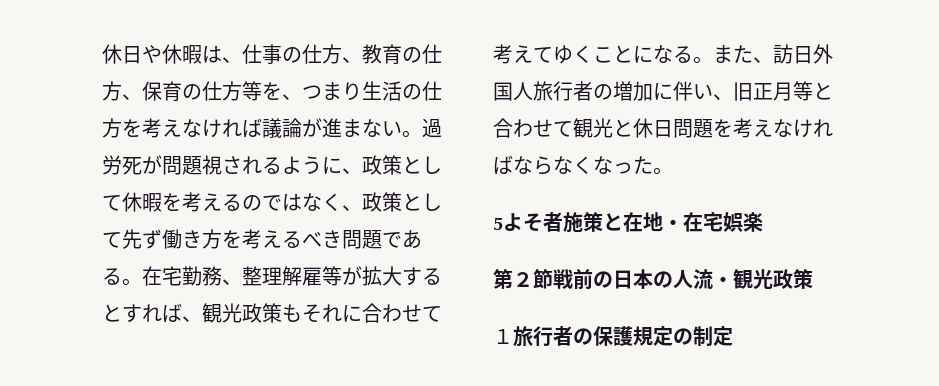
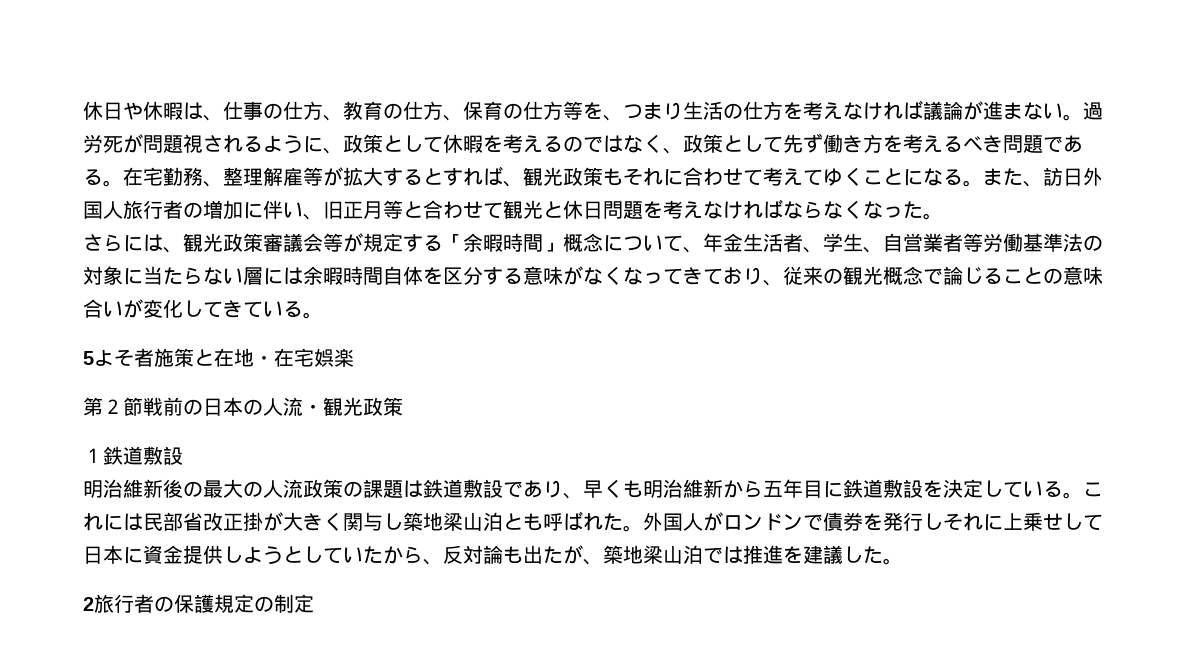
+ さらには、観光政策審議会等が規定する「余暇時間」概念について、年金生活者、学生、自営業者等労働基準法の対象に当たらない層には余暇時間自体を区分する意味がなくなってきており、従来の観光概念で論じることの意味合いが変化してきている。
- １旅行者の保護規定の制定
+ １鉄道敷設
+ 明治維新後の最大の人流政策の課題は鉄道敷設であり、早くも明治維新から五年目に鉄道敷設を決定している。これには民部省改正掛が大きく関与し築地梁山泊とも呼ばれた。外国人がロンドンで債券を発行しそれに上乗せして日本に資金提供しようとしていたから、反対論も出たが、築地梁山泊では推進を建議した。
+ 2旅行者の保護規定の制定

